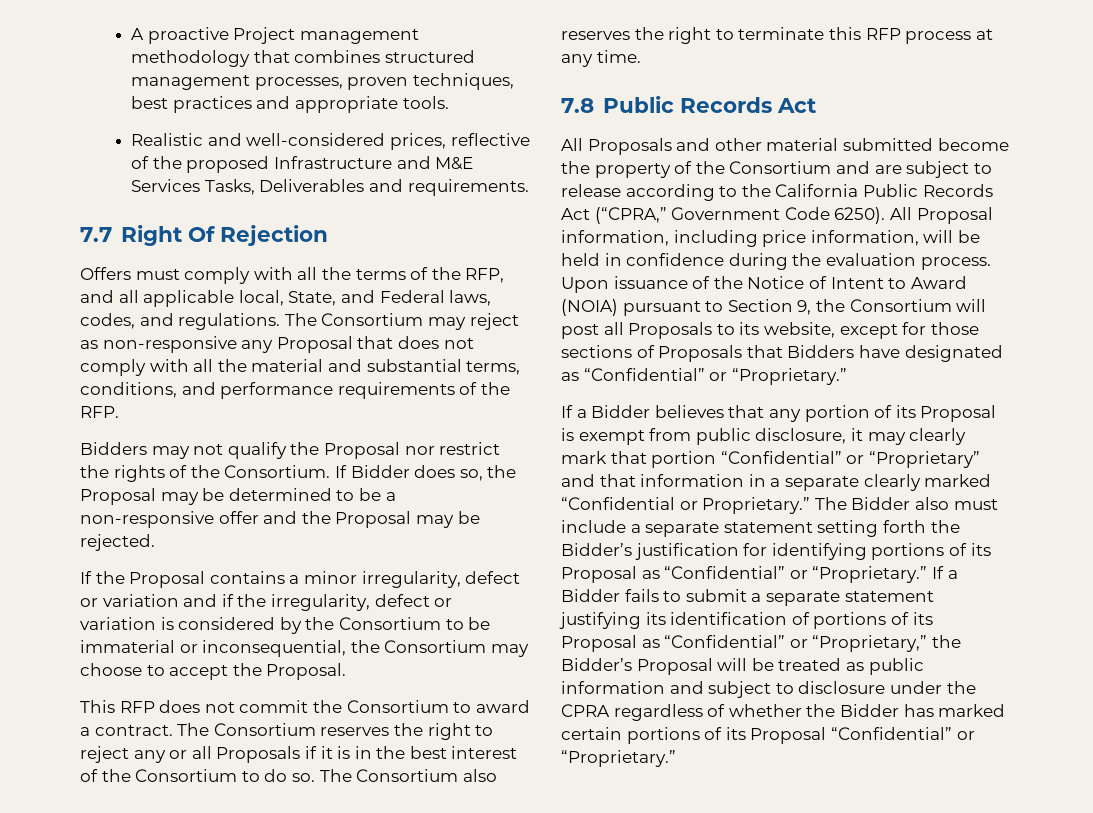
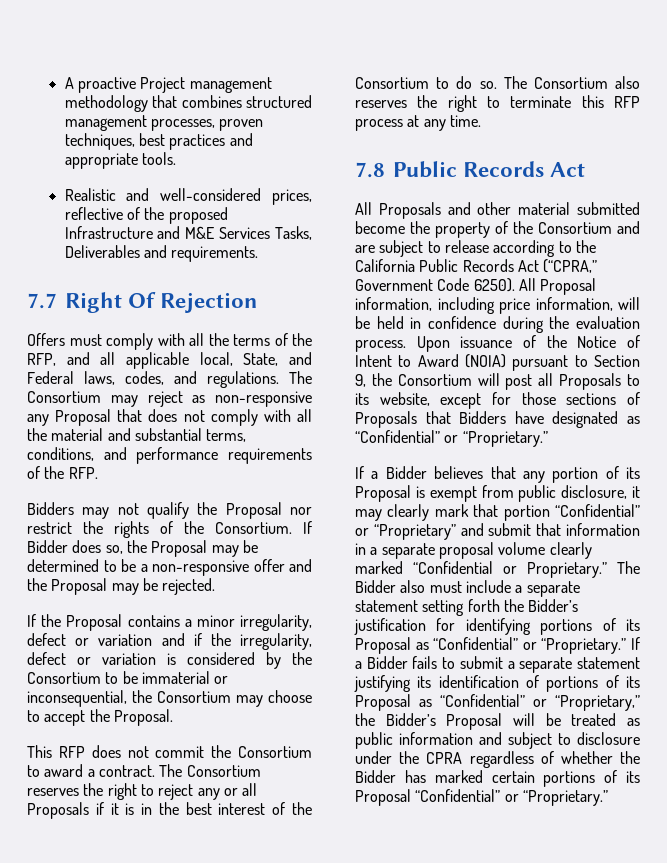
- If a Bidder believes that any portion of its Proposal is exempt from public disclosure, it may clearly mark that portion “Confidential” or “Proprietary” and that information in a separate clearly marked “Confidential or Proprietary.”
+ If a Bidder believes that any portion of its Proposal is exempt from public disclosure, it may clearly mark that portion “Confidential” or “Proprietary” and submit that information in a separate proposal volume clearly marked “Confidential or Proprietary.”

